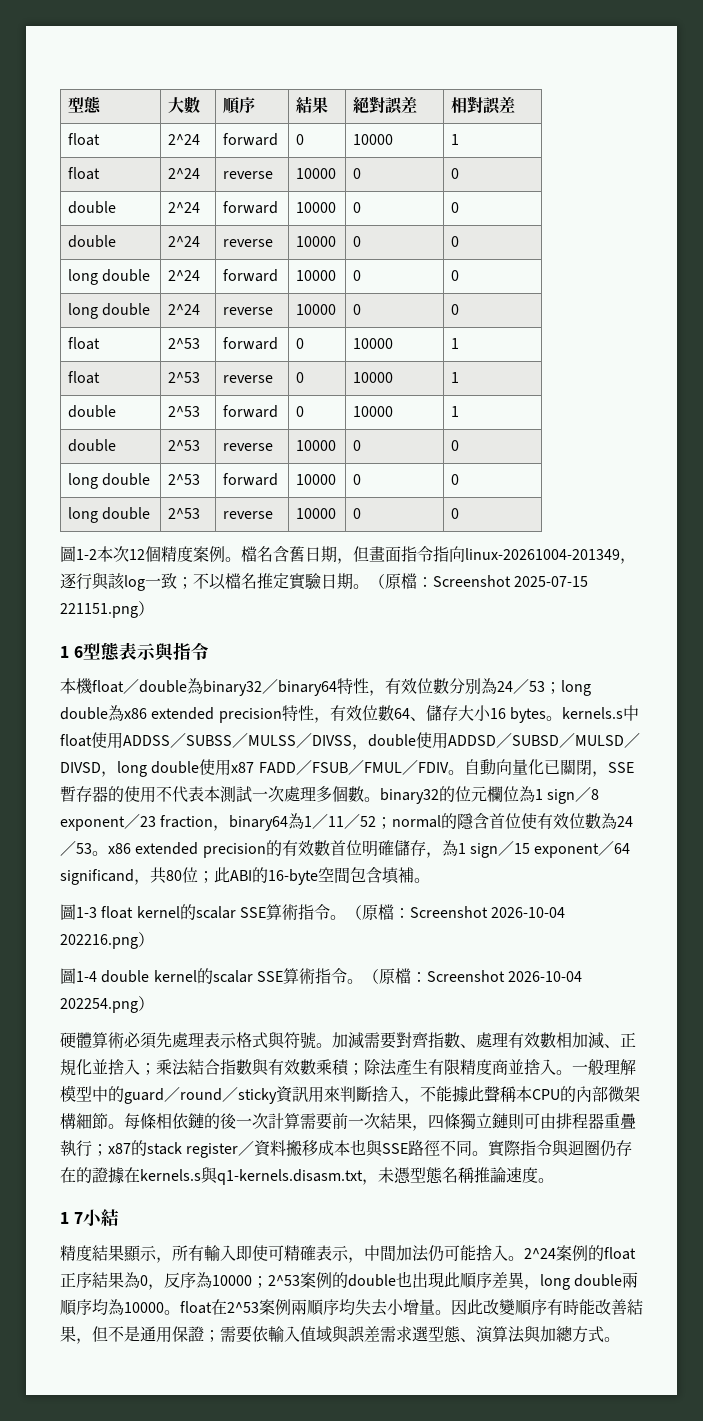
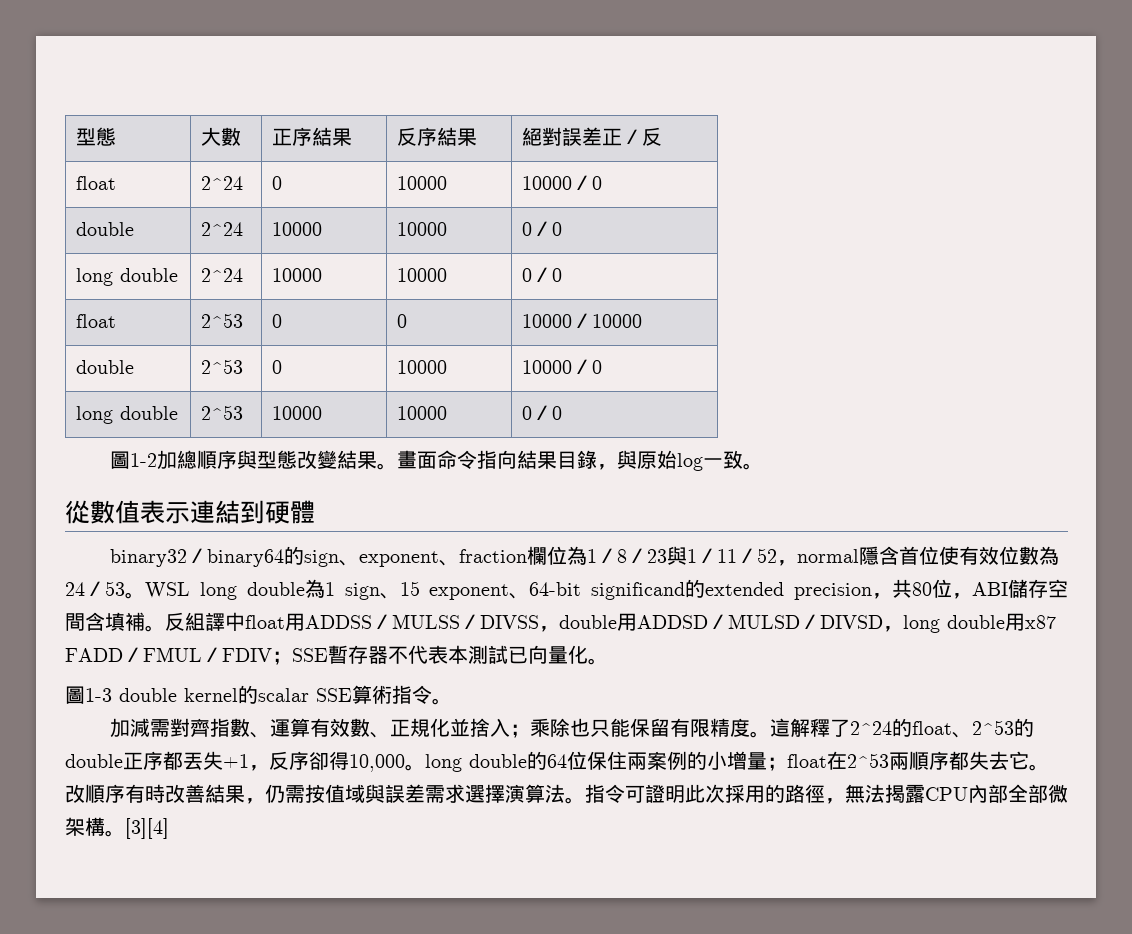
- 型態 | 大數 | 順序 | 結果 | 絕對誤差 | 相對誤差
- float | 2^24 | forward | 0 | 10000 | 1
- float | 2^24 | reverse | 10000 | 0 | 0
- double | 2^24 | forward | 10000 | 0 | 0
- double | 2^24 | reverse | 10000 | 0 | 0
- long double | 2^24 | forward | 10000 | 0 | 0
- long double | 2^24 | reverse | 10000 | 0 | 0
- float | 2^53 | forward | 0 | 10000 | 1
- float | 2^53 | reverse | 0 | 10000 | 1
- double | 2^53 | forward | 0 | 10000 | 1
- double | 2^53 | reverse | 10000 | 0 | 0
- long double | 2^53 | forward | 10000 | 0 | 0
- long double | 2^53 | reverse | 10000 | 0 | 0
- 圖1-2本次12個精度案例。檔名含舊日期，但畫面指令指向linux-20261004-201349，逐行與該log一致；不以檔名推定實驗日期。（原檔：Screenshot 2025-07-15 221151.png）
- 1 6型態表示與指令
- 本機float／double為binary32／binary64特性，有效位數分別為24／53；long double為x86 extended precision特性，有效位數64、儲存大小16 bytes。kernels.s中float使用ADDSS／SUBSS／MULSS／DIVSS，double使用ADDSD／SUBSD／MULSD／DIVSD，long double使用x87 FADD／FSUB／FMUL／FDIV。自動向量化已關閉，SSE暫存器的使用不代表本測試一次處理多個數。binary32的位元欄位為1 sign／8 exponent／23 fraction，binary64為1／11／52；normal的隱含首位使有效位數為24／53。x86 extended precision的有效數首位明確儲存，為1 sign／15 exponent／64 significand，共80位；此ABI的16-byte空間包含填補。
- 圖1-3 float kernel的scalar SSE算術指令。（原檔：Screenshot 2026-10-04 202216.png）
- 圖1-4 double kernel的scalar SSE算術指令。（原檔：Screenshot 2026-10-04 202254.png）
- 硬體算術必須先處理表示格式與符號。加減需要對齊指數、處理有效數相加減、正規化並捨入；乘法結合指數與有效數乘積；除法產生有限精度商並捨入。一般理解模型中的guard／round／sticky資訊用來判斷捨入，不能據此聲稱本CPU的內部微架構細節。每條相依鏈的後一次計算需要前一次結果，四條獨立鏈則可由排程器重疊執行；x87的stack register／資料搬移成本也與SSE路徑不同。實際指令與迴圈仍存在的證據在kernels.s與q1-kernels.disasm.txt，未憑型態名稱推論速度。
- 1 7小結
- 精度結果顯示，所有輸入即使可精確表示，中間加法仍可能捨入。2^24案例的float正序結果為0，反序為10000；2^53案例的double也出現此順序差異，long double兩順序均為10000。float在2^53案例兩順序均失去小增量。因此改變順序有時能改善結果，但不是通用保證；需要依輸入值域與誤差需求選型態、演算法與加總方式。
+ 型態 | 大數 | 正序結果 | 反序結果 | 絕對誤差正／反
+ float | 2^24 | 0 | 10000 | 10000／0
+ double | 2^24 | 10000 | 10000 | 0／0
+ long double | 2^24 | 10000 | 10000 | 0／0
+ float | 2^53 | 0 | 0 | 10000／10000
+ double | 2^53 | 0 | 10000 | 10000／0
+ long double | 2^53 | 10000 | 10000 | 0／0
+ 圖1-2加總順序與型態改變結果。畫面命令指向結果目錄，與原始log一致。
+ 從數值表示連結到硬體
+ binary32／binary64的sign、exponent、fraction欄位為1／8／23與1／11／52，normal隱含首位使有效位數為24／53。WSL long double為1 sign、15 exponent、64-bit significand的extended precision，共80位，ABI儲存空間含填補。反組譯中float用ADDSS／MULSS／DIVSS，double用ADDSD／MULSD／DIVSD，long double用x87 FADD／FMUL／FDIV；SSE暫存器不代表本測試已向量化。
+ 圖1-3 double kernel的scalar SSE算術指令。
+ 加減需對齊指數、運算有效數、正規化並捨入；乘除也只能保留有限精度。這解釋了2^24的float、2^53的double正序都丟失+1，反序卻得10,000。long double的64位保住兩案例的小增量；float在2^53兩順序都失去它。改順序有時改善結果，仍需按值域與誤差需求選擇演算法。指令可證明此次採用的路徑，無法揭露CPU內部全部微架構。[3][4]

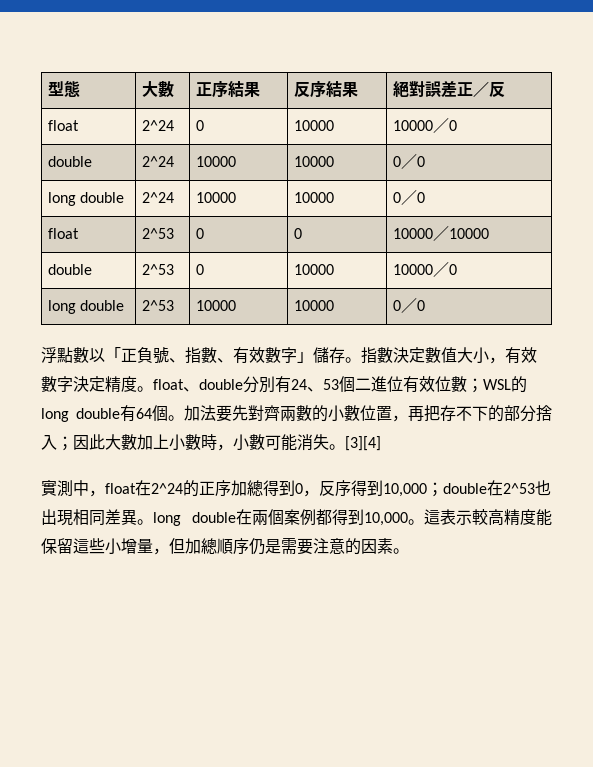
- 圖1-2加總順序與型態改變結果。畫面命令指向結果目錄，與原始log一致。
- 從數值表示連結到硬體
- binary32／binary64的sign、exponent、fraction欄位為1／8／23與1／11／52，normal隱含首位使有效位數為24／53。WSL long double為1 sign、15 exponent、64-bit significand的extended precision，共80位，ABI儲存空間含填補。反組譯中float用ADDSS／MULSS／DIVSS，double用ADDSD／MULSD／DIVSD，long double用x87 FADD／FMUL／FDIV；SSE暫存器不代表本測試已向量化。
- 圖1-3 double kernel的scalar SSE算術指令。
- 加減需對齊指數、運算有效數、正規化並捨入；乘除也只能保留有限精度。這解釋了2^24的float、2^53的double正序都丟失+1，反序卻得10,000。long double的64位保住兩案例的小增量；float在2^53兩順序都失去它。改順序有時改善結果，仍需按值域與誤差需求選擇演算法。指令可證明此次採用的路徑，無法揭露CPU內部全部微架構。[3][4]
+ 浮點數以「正負號、指數、有效數字」儲存。指數決定數值大小，有效數字決定精度。float、double分別有24、53個二進位有效位數；WSL的long double有64個。加法要先對齊兩數的小數位置，再把存不下的部分捨入；因此大數加上小數時，小數可能消失。[3][4]
+ 實測中，float在2^24的正序加總得到0，反序得到10,000；double在2^53也出現相同差異。long double在兩個案例都得到10,000。這表示較高精度能保留這些小增量，但加總順序仍是需要注意的因素。

